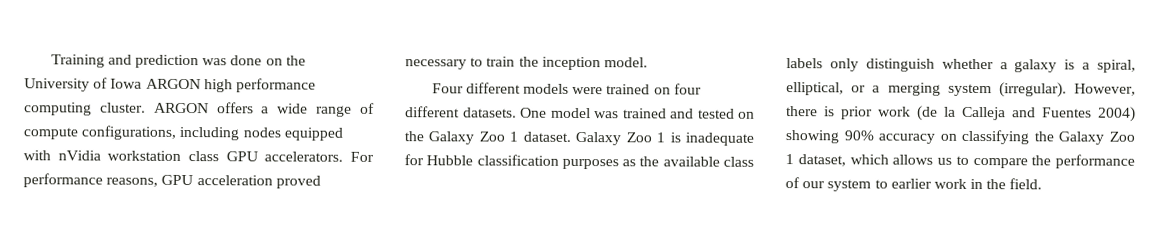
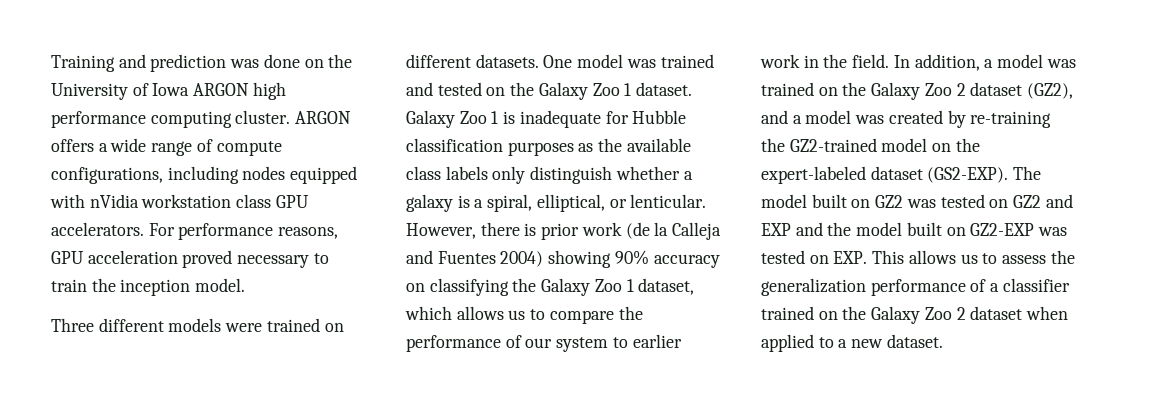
- Four different models were trained on four different datasets.
+ Three different models were trained on different datasets.
- Galaxy Zoo 1 is inadequate for Hubble classification purposes as the available class labels only distinguish whether a galaxy is a spiral, elliptical, or a merging system (irregular).
+ Galaxy Zoo 1 is inadequate for Hubble classification purposes as the available class labels only distinguish whether a galaxy is a spiral, elliptical, or lenticular.
+ In addition, a model was trained on the Galaxy Zoo 2 dataset (GZ2), and a model was created by re-training the GZ2-trained model on the expert-labeled dataset (GS2-EXP). The model built on GZ2 was tested on GZ2 and EXP and the model built on GZ2-EXP was tested on EXP. This allows us to assess the generalization performance of a classifier trained on the Galaxy Zoo 2 dataset when applied to a new dataset.

